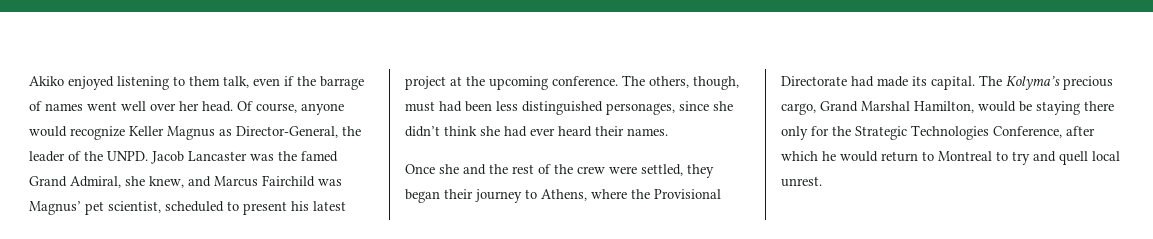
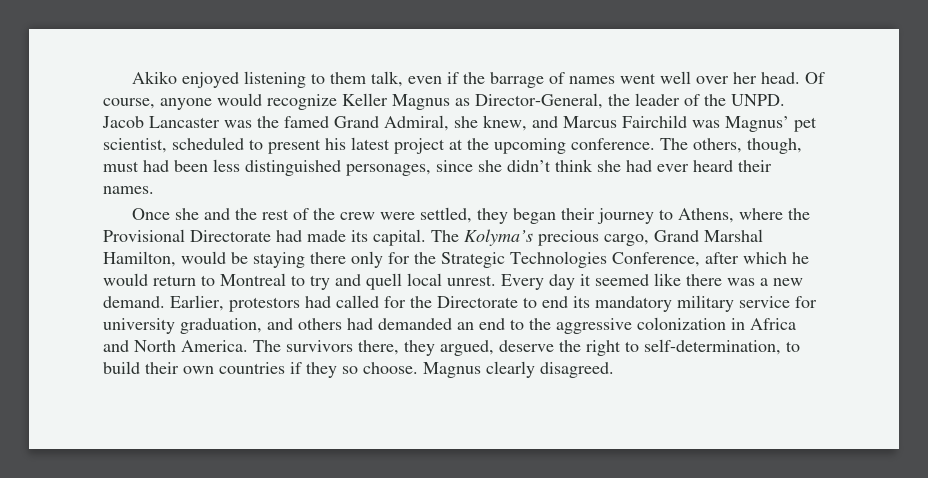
+ Every day it seemed like there was a new demand. Earlier, protestors had called for the Directorate to end its mandatory military service for university graduation, and others had demanded an end to the aggressive colonization in Africa and North America. The survivors there, they argued, deserve the right to self-determination, to build their own countries if they so choose. Magnus clearly disagreed.

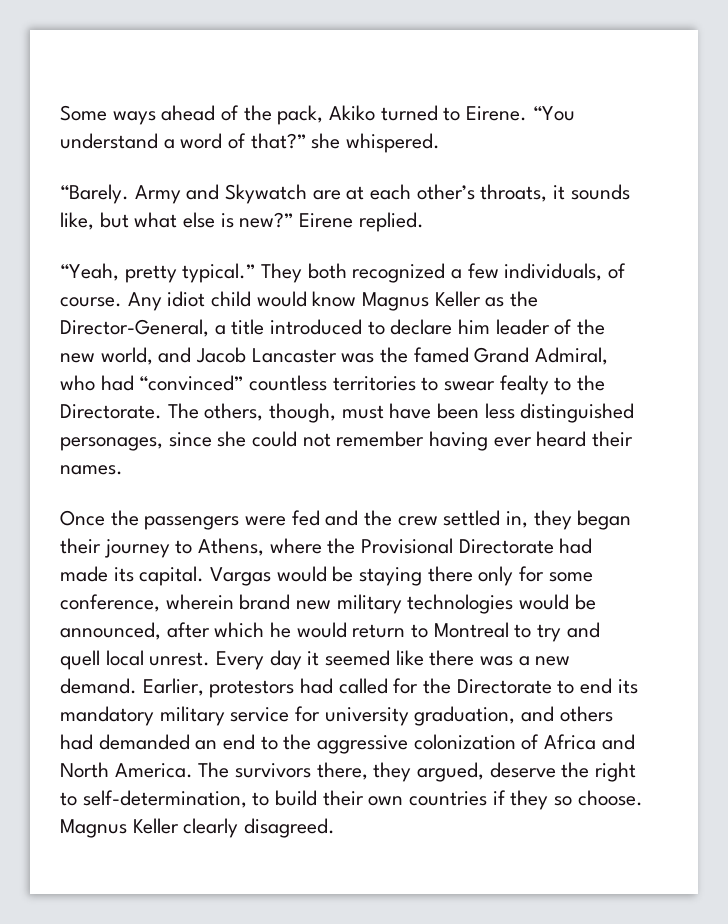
- Akiko enjoyed listening to them talk, even if the barrage of names went well over her head. Of course, anyone would recognize Keller Magnus as Director-General, the leader of the UNPD. Jacob Lancaster was the famed Grand Admiral, she knew, and Marcus Fairchild was Magnus’ pet scientist, scheduled to present his latest project at the upcoming conference.
+ Some ways ahead of the pack, Akiko turned to Eirene. “You understand a word of that?” she whispered.
+ “Barely. Army and Skywatch are at each other’s throats, it sounds like, but what else is new?” Eirene replied.
+ “Yeah, pretty typical.” They both recognized a few individuals, of course. Any idiot child would know Magnus Keller as the Director-General, a title introduced to declare him leader of the new world, and Jacob Lancaster was the famed Grand Admiral, who had “convinced” countless territories to swear fealty to the Directorate.
- The others, though, must had been less distinguished personages, since she didn’t think she had ever heard their names.
+ The others, though, must have been less distinguished personages, since she could not remember having ever heard their names.
- Once she and the rest of the crew were settled, they began their journey to Athens, where the Provisional Directorate had made its capital.
+ Once the passengers were fed and the crew settled in, they began their journey to Athens, where the Provisional Directorate had made its capital.
- The Kolyma’s precious cargo, Grand Marshal Hamilton, would be staying there only for the Strategic Technologies Conference, after which he would return to Montreal to try and quell local unrest.
+ Vargas would be staying there only for some conference, wherein brand new military technologies would be announced, after which he would return to Montreal to try and quell local unrest.
- Earlier, protestors had called for the Directorate to end its mandatory military service for university graduation, and others had demanded an end to the aggressive colonization in Africa and North America.
+ Earlier, protestors had called for the Directorate to end its mandatory military service for university graduation, and others had demanded an end to the aggressive colonization of Africa and North America.
- Magnus clearly disagreed.
+ Magnus Keller clearly disagreed.

